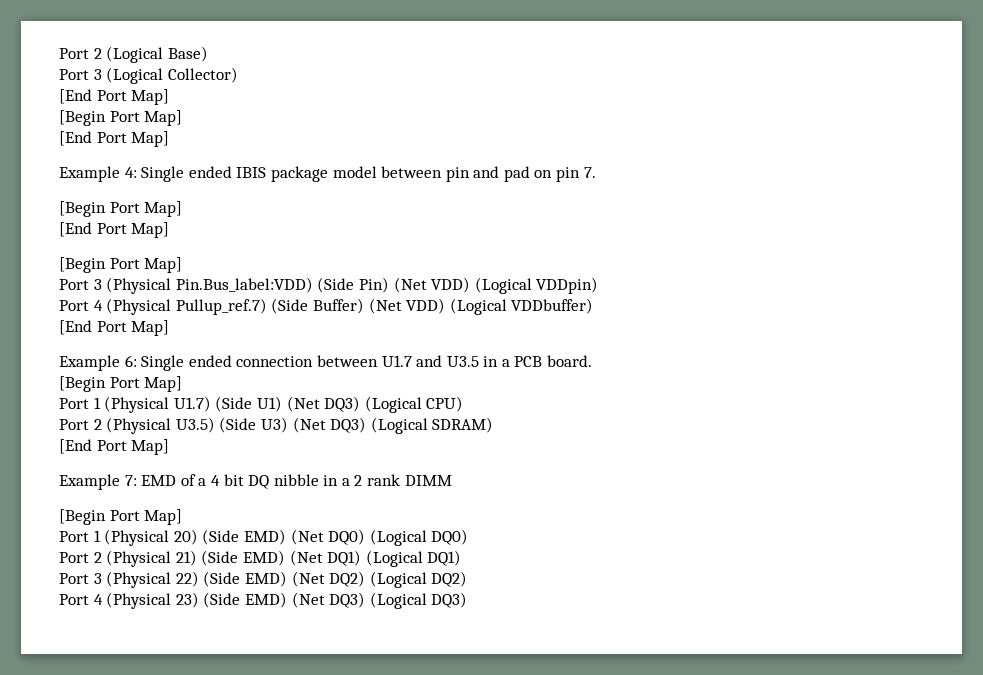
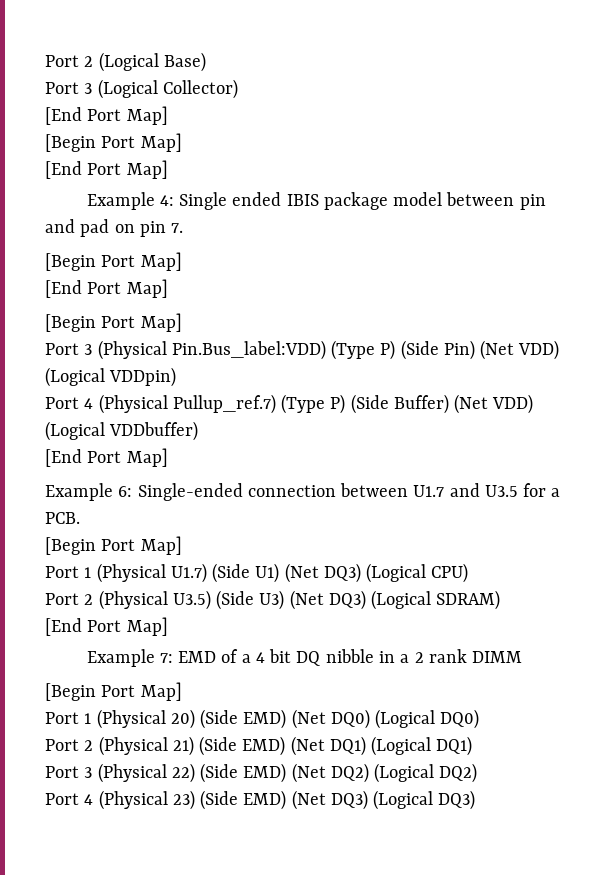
- Port 3 (Physical Pin.Bus_label:VDD) (Side Pin) (Net VDD) (Logical VDDpin)
+ Port 3 (Physical Pin.Bus_label:VDD) (Type P) (Side Pin) (Net VDD) (Logical VDDpin)
- Port 4 (Physical Pullup_ref.7) (Side Buffer) (Net VDD) (Logical VDDbuffer)
+ Port 4 (Physical Pullup_ref.7) (Type P) (Side Buffer) (Net VDD) (Logical VDDbuffer)
- Example 6: Single ended connection between U1.7 and U3.5 in a PCB board.
+ Example 6: Single-ended connection between U1.7 and U3.5 for a PCB.

